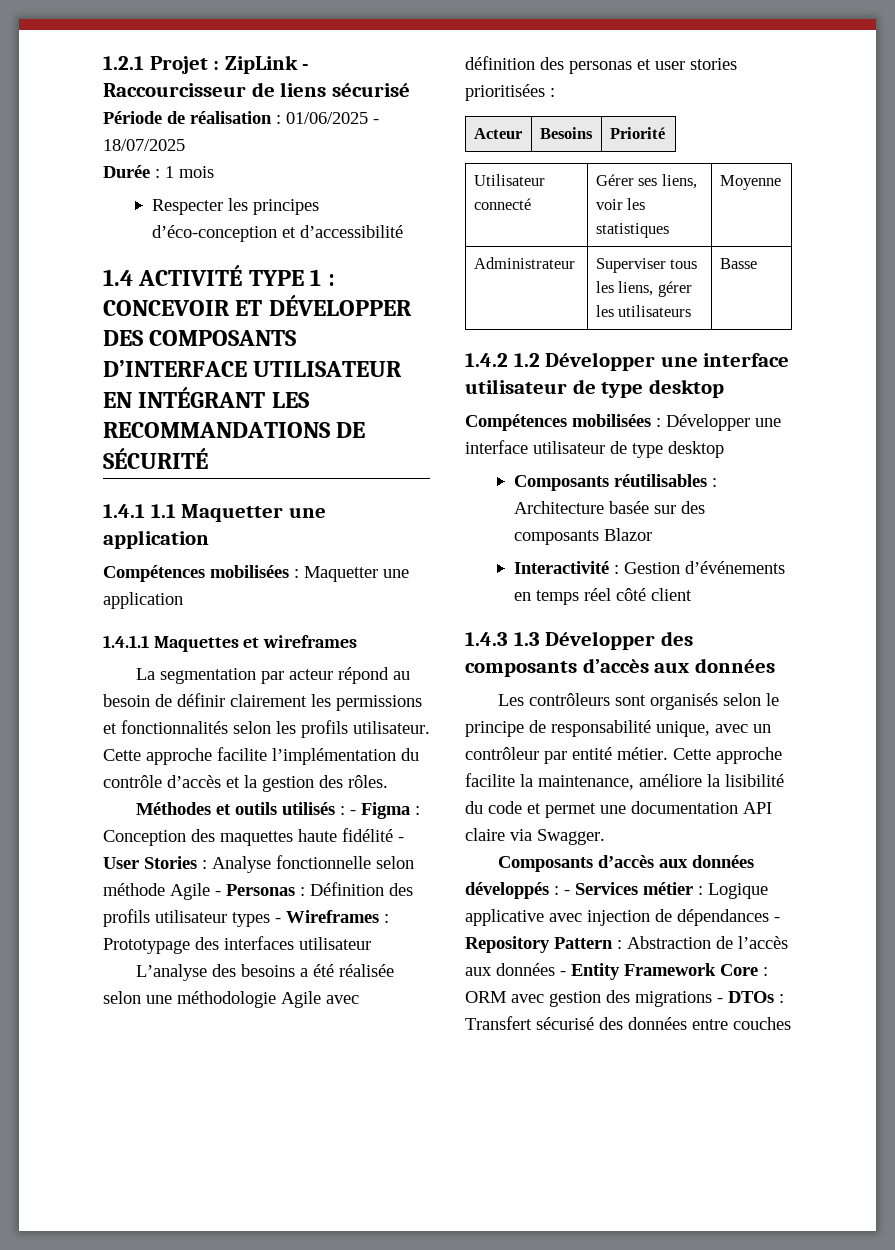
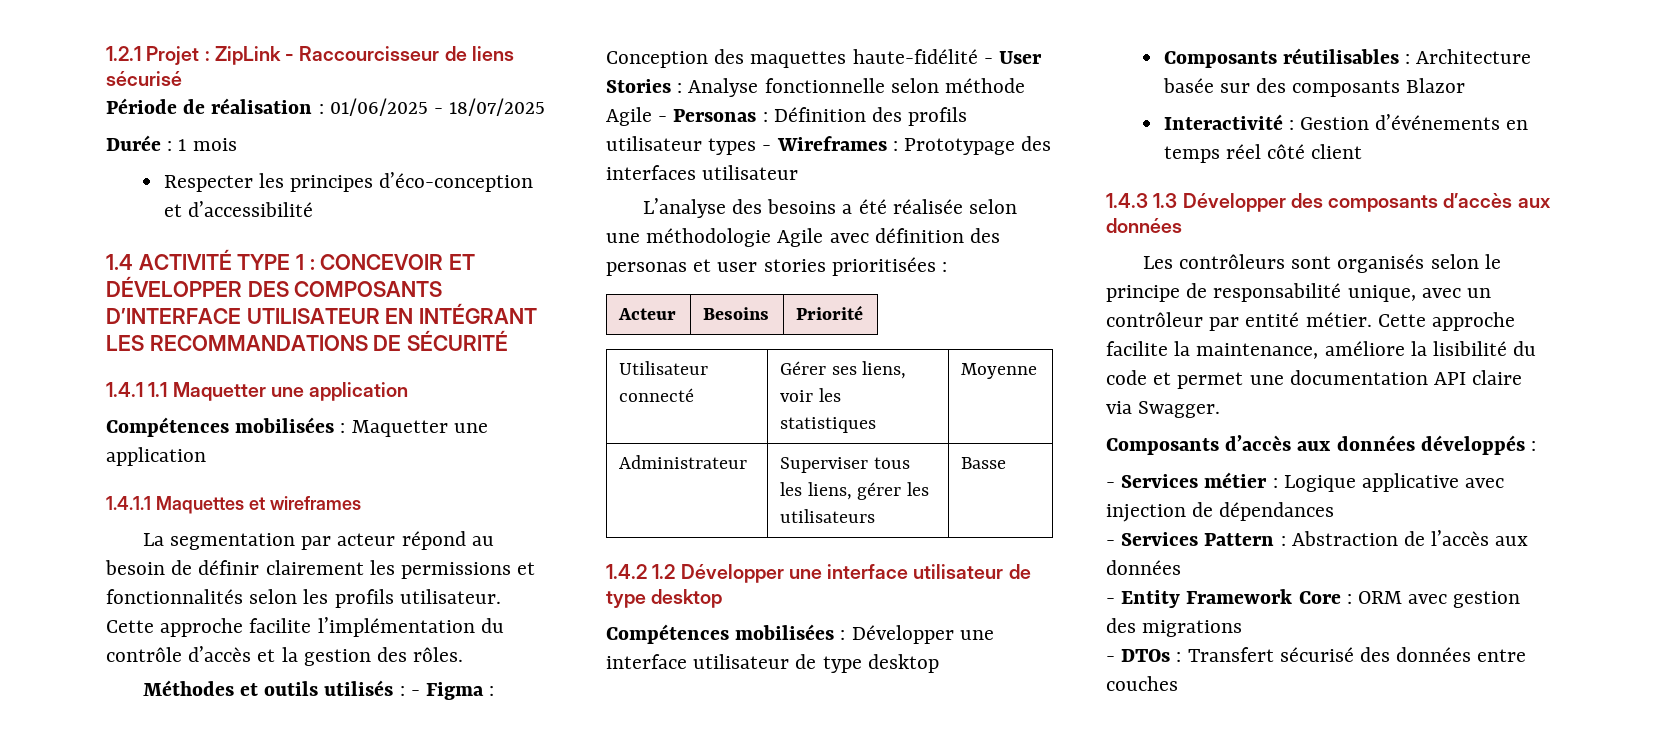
- Méthodes et outils utilisés : - Figma : Conception des maquettes haute fidélité - User Stories : Analyse fonctionnelle selon méthode Agile - Personas : Définition des profils utilisateur types - Wireframes : Prototypage des interfaces utilisateur
+ Méthodes et outils utilisés : - Figma : Conception des maquettes haute-fidélité - User Stories : Analyse fonctionnelle selon méthode Agile - Personas : Définition des profils utilisateur types - Wireframes : Prototypage des interfaces utilisateur
- Composants d’accès aux données développés : - Services métier : Logique applicative avec injection de dépendances - Repository Pattern : Abstraction de l’accès aux données - Entity Framework Core : ORM avec gestion des migrations - DTOs : Transfert sécurisé des données entre couches
+ Composants d’accès aux données développés :
+ - Services métier : Logique applicative avec injection de dépendances
+ - Services Pattern : Abstraction de l’accès aux données
+ - Entity Framework Core : ORM avec gestion des migrations
+ - DTOs : Transfert sécurisé des données entre couches

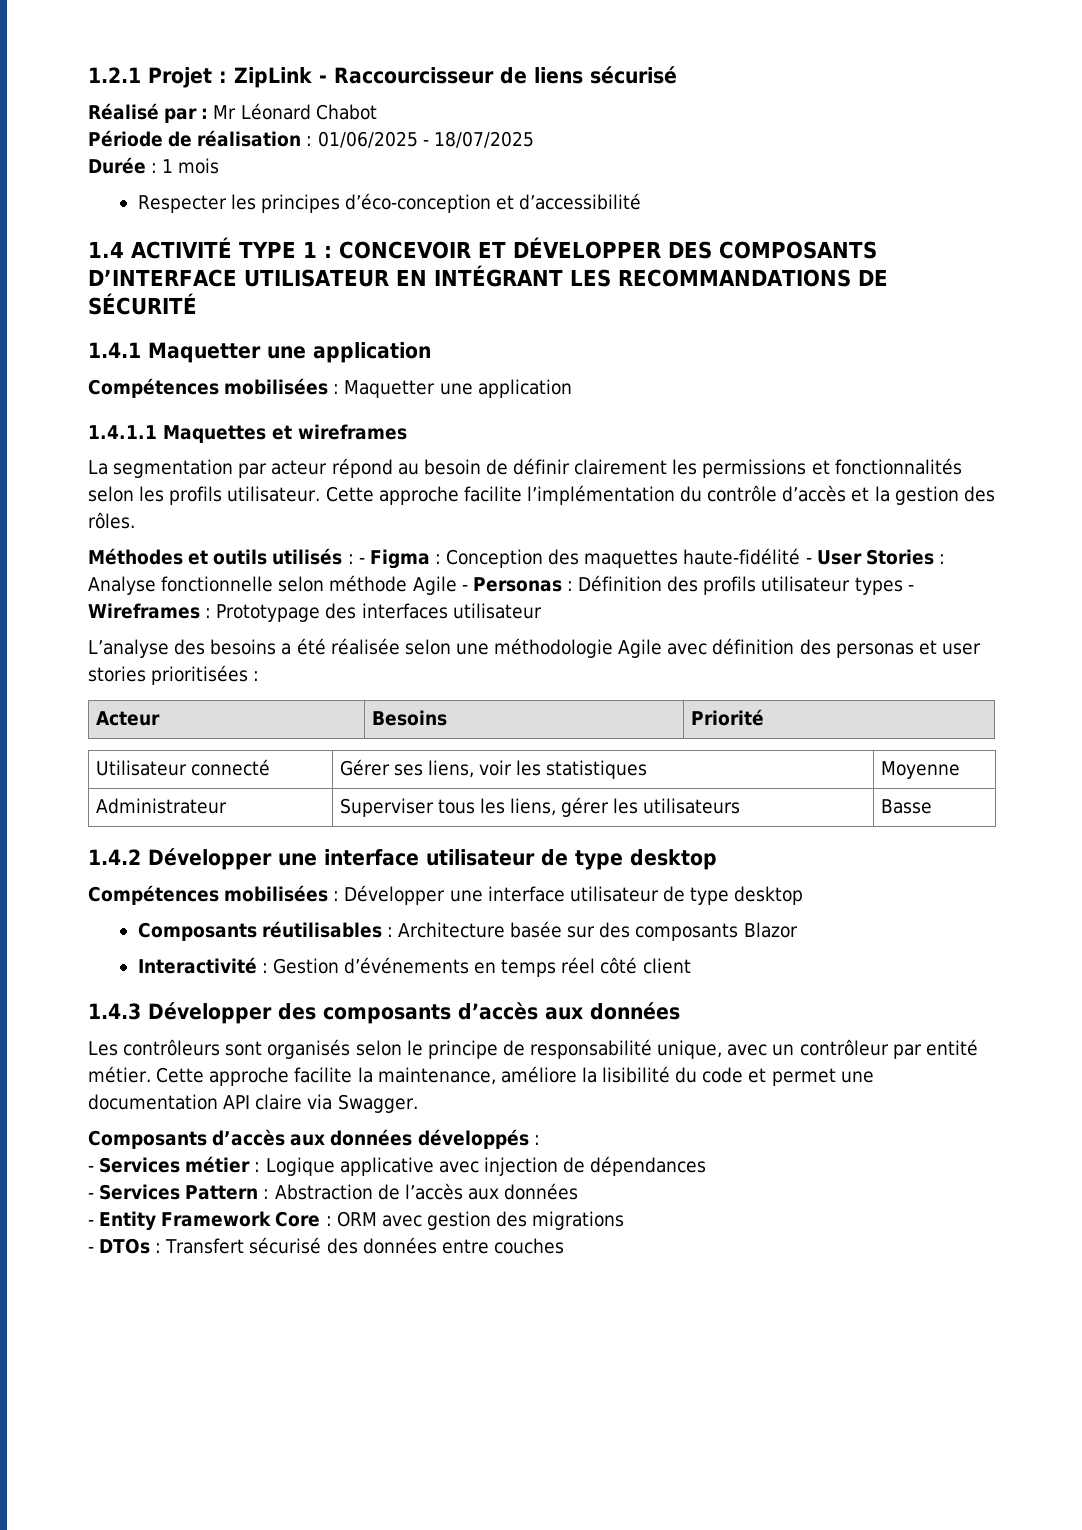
+ Réalisé par : Mr Léonard Chabot
- 1.4.1 1.1 Maquetter une application
+ 1.4.1 Maquetter une application
- 1.4.2 1.2 Développer une interface utilisateur de type desktop
+ 1.4.2 Développer une interface utilisateur de type desktop
- 1.4.3 1.3 Développer des composants d’accès aux données
+ 1.4.3 Développer des composants d’accès aux données

